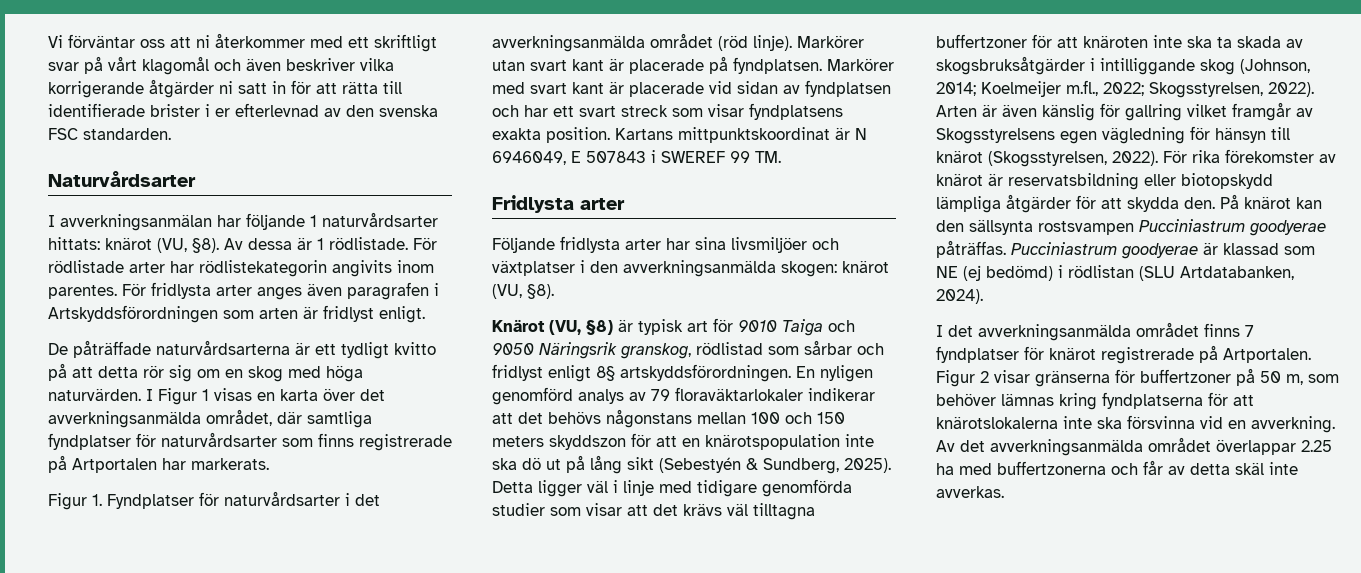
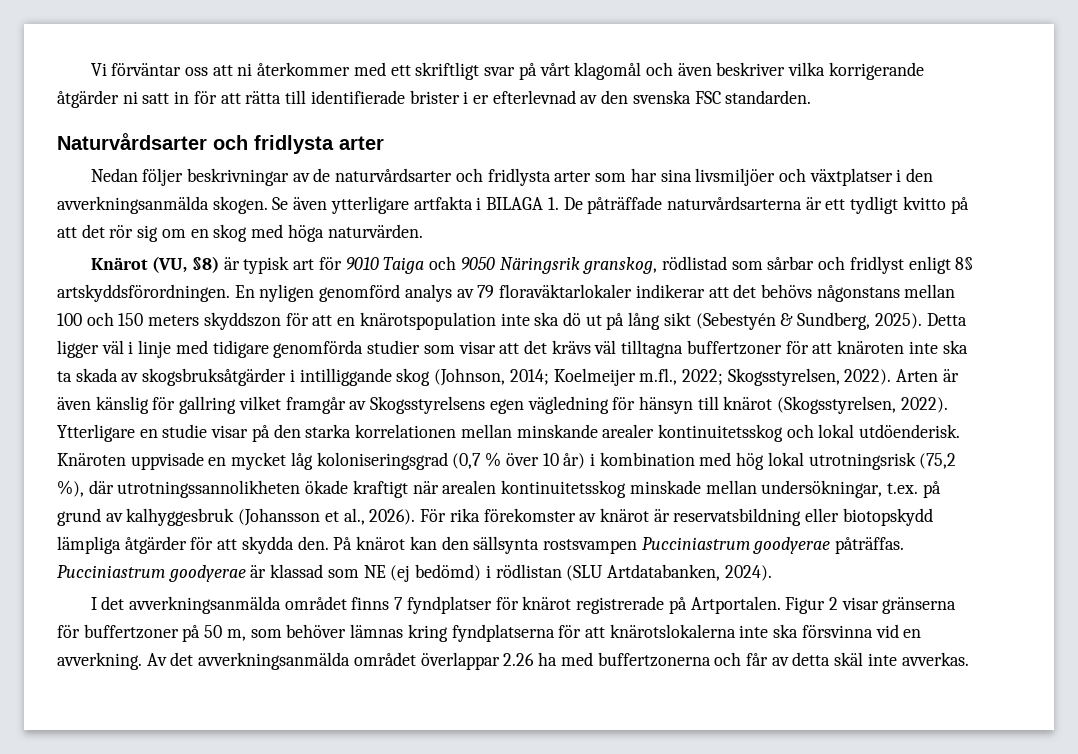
- Naturvårdsarter
- I avverkningsanmälan har följande 1 naturvårdsarter hittats: knärot (VU, §8). Av dessa är 1 rödlistade. För rödlistade arter har rödlistekategorin angivits inom parentes. För fridlysta arter anges även paragrafen i Artskyddsförordningen som arten är fridlyst enligt.
- De påträffade naturvårdsarterna är ett tydligt kvitto på att detta rör sig om en skog med höga naturvärden. I Figur 1 visas en karta över det avverkningsanmälda området, där samtliga fyndplatser för naturvårdsarter som finns registrerade på Artportalen har markerats.
- Figur 1. Fyndplatser för naturvårdsarter i det avverkningsanmälda området (röd linje). Markörer utan svart kant är placerade på fyndplatsen. Markörer med svart kant är placerade vid sidan av fyndplatsen och har ett svart streck som visar fyndplatsens exakta position. Kartans mittpunktskoordinat är N 6946049, E 507843 i SWEREF 99 TM.
- Fridlysta arter
- Följande fridlysta arter har sina livsmiljöer och växtplatser i den avverkningsanmälda skogen: knärot (VU, §8).
+ Naturvårdsarter och fridlysta arter
+ Nedan följer beskrivningar av de naturvårdsarter och fridlysta arter som har sina livsmiljöer och växtplatser i den avverkningsanmälda skogen. Se även ytterligare artfakta i BILAGA 1. De påträffade naturvårdsarterna är ett tydligt kvitto på att det rör sig om en skog med höga naturvärden.
+ Ytterligare en studie visar på den starka korrelationen mellan minskande arealer kontinuitetsskog och lokal utdöenderisk. Knäroten uppvisade en mycket låg koloniseringsgrad (0,7 % över 10 år) i kombination med hög lokal utrotningsrisk (75,2 %), där utrotningssannolikheten ökade kraftigt när arealen kontinuitetsskog minskade mellan undersökningar, t.ex. på grund av kalhyggesbruk (Johansson et al., 2026).
- Av det avverkningsanmälda området överlappar 2.25 ha med buffertzonerna och får av detta skäl inte avverkas.
+ Av det avverkningsanmälda området överlappar 2.26 ha med buffertzonerna och får av detta skäl inte avverkas.

